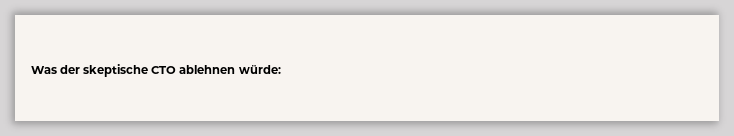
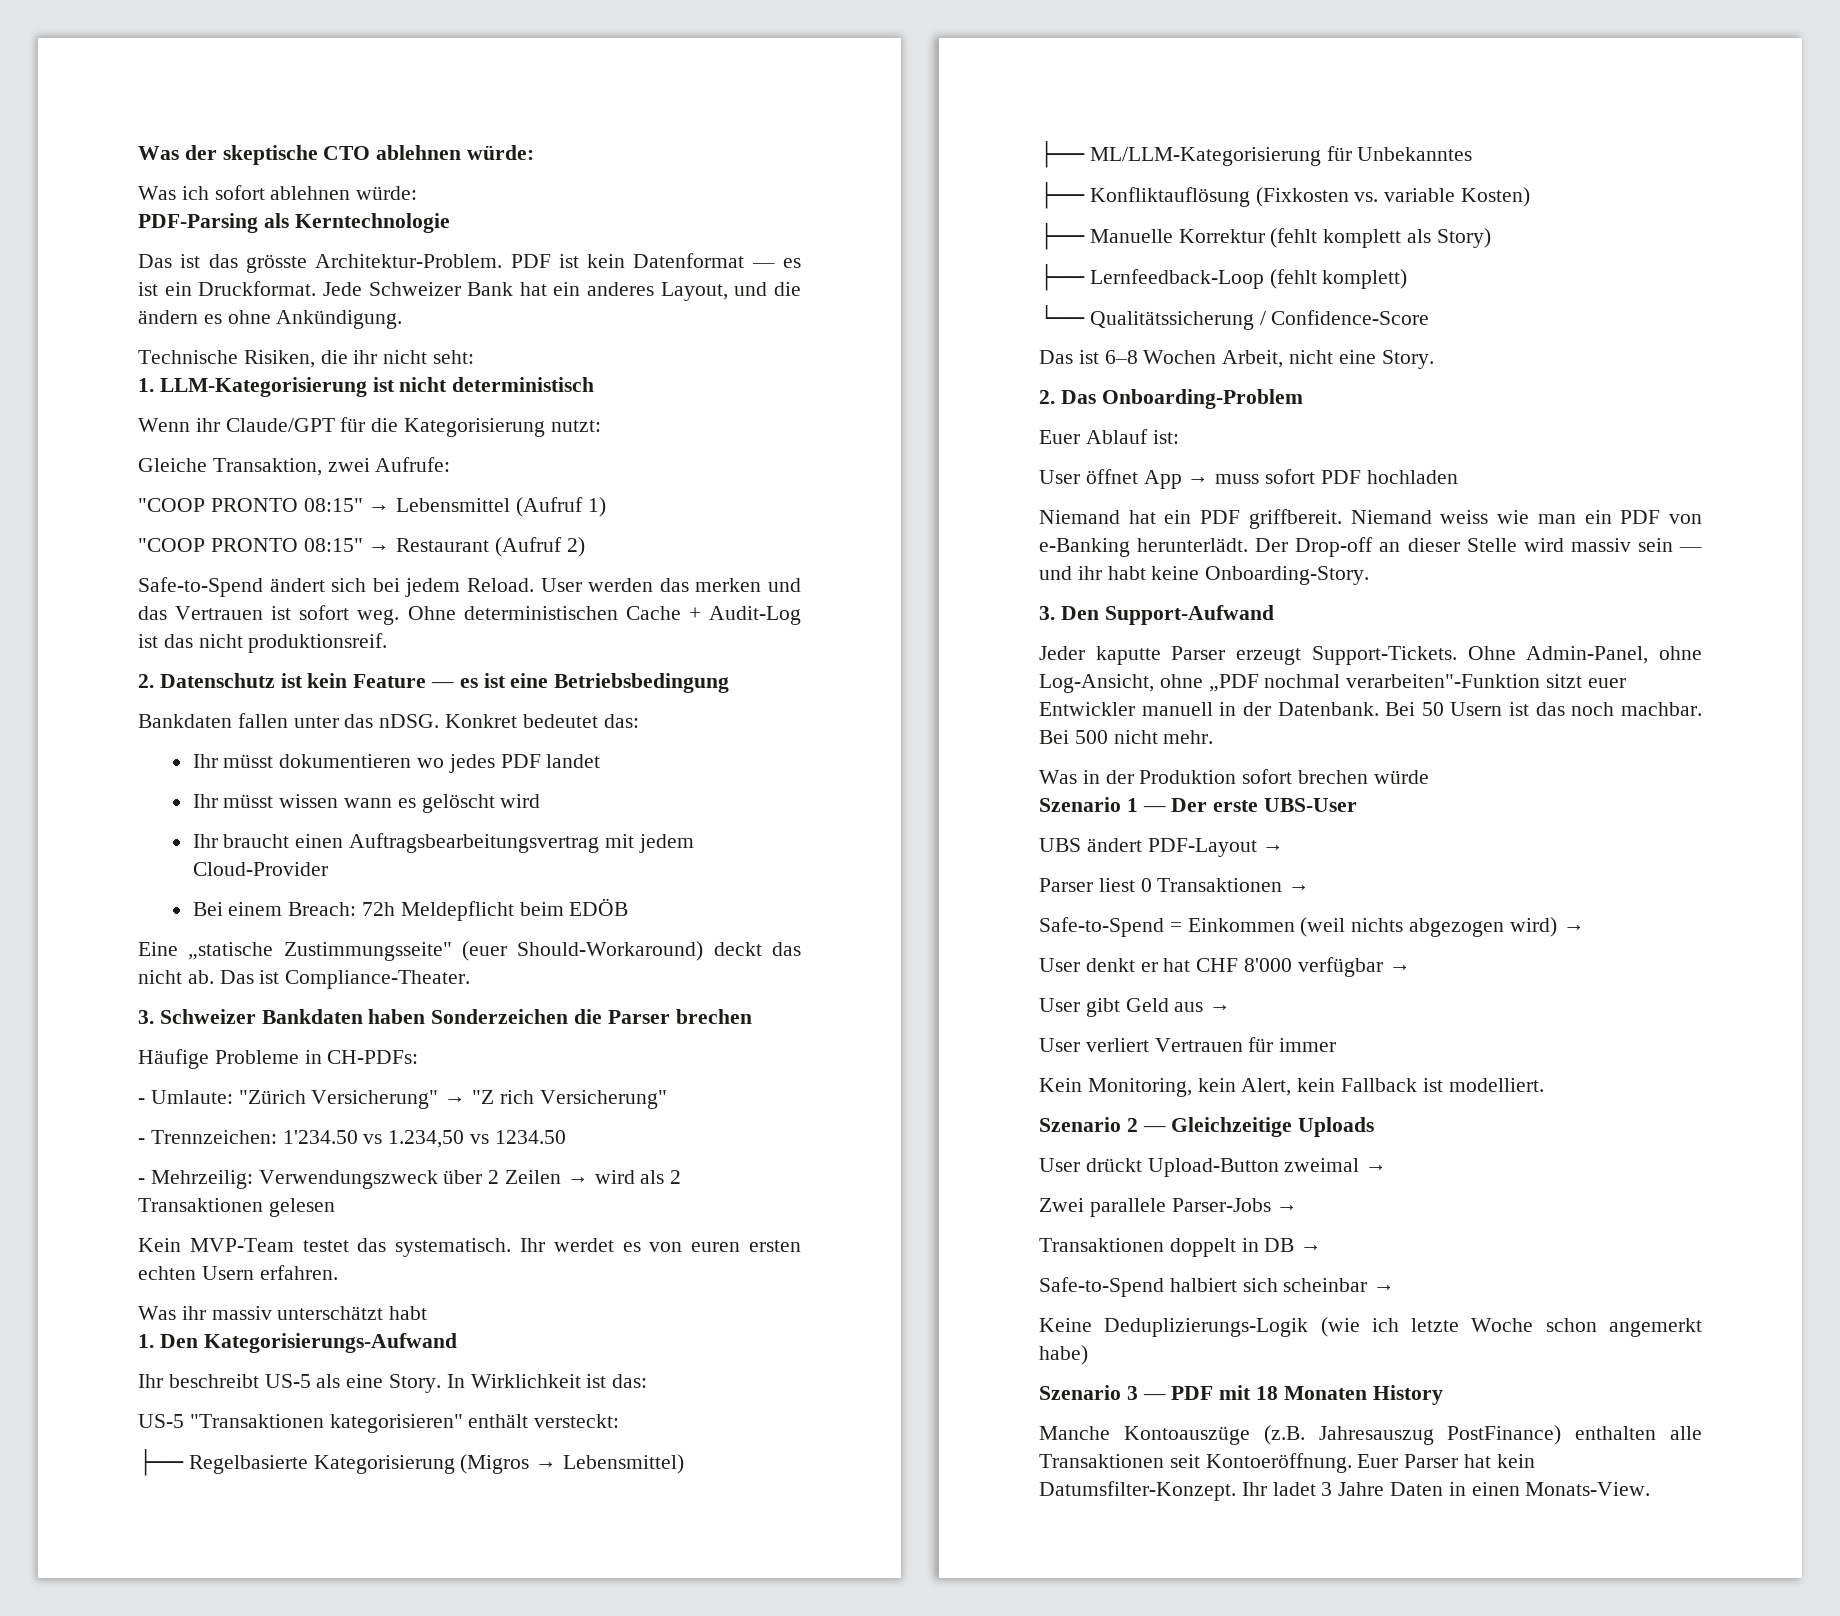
+ Was ich sofort ablehnen würde:
+ PDF-Parsing als Kerntechnologie
+ Das ist das grösste Architektur-Problem. PDF ist kein Datenformat — es ist ein Druckformat. Jede Schweizer Bank hat ein anderes Layout, und die ändern es ohne Ankündigung.
+ Technische Risiken, die ihr nicht seht:
+ 1. LLM-Kategorisierung ist nicht deterministisch
+ Wenn ihr Claude/GPT für die Kategorisierung nutzt:
+ Gleiche Transaktion, zwei Aufrufe:
+ "COOP PRONTO 08:15" → Lebensmittel (Aufruf 1)
+ "COOP PRONTO 08:15" → Restaurant (Aufruf 2)
+ Safe-to-Spend ändert sich bei jedem Reload. User werden das merken und das Vertrauen ist sofort weg. Ohne deterministischen Cache + Audit-Log ist das nicht produktionsreif.
+ 2. Datenschutz ist kein Feature — es ist eine Betriebsbedingung
+ Bankdaten fallen unter das nDSG. Konkret bedeutet das:
+ Ihr müsst dokumentieren wo jedes PDF landet
+ Ihr müsst wissen wann es gelöscht wird
+ Ihr braucht einen Auftragsbearbeitungsvertrag mit jedem Cloud-Provider
+ Bei einem Breach: 72h Meldepflicht beim EDÖB
+ Eine „statische Zustimmungsseite" (euer Should-Workaround) deckt das nicht ab. Das ist Compliance-Theater.
+ 3. Schweizer Bankdaten haben Sonderzeichen die Parser brechen
+ Häufige Probleme in CH-PDFs:
+ - Umlaute: "Zürich Versicherung" → "Z rich Versicherung"
+ - Trennzeichen: 1'234.50 vs 1.234,50 vs 1234.50
+ - Mehrzeilig: Verwendungszweck über 2 Zeilen → wird als 2 Transaktionen gelesen
+ Kein MVP-Team testet das systematisch. Ihr werdet es von euren ersten echten Usern erfahren.
+ Was ihr massiv unterschätzt habt
+ 1. Den Kategorisierungs-Aufwand
+ Ihr beschreibt US-5 als eine Story. In Wirklichkeit ist das:
+ US-5 "Transaktionen kategorisieren" enthält versteckt:
+ ├── Regelbasierte Kategorisierung (Migros → Lebensmittel)
+ ├── ML/LLM-Kategorisierung für Unbekanntes
+ ├── Konfliktauflösung (Fixkosten vs. variable Kosten)
+ ├── Manuelle Korrektur (fehlt komplett als Story)
+ ├── Lernfeedback-Loop (fehlt komplett)
+ └── Qualitätssicherung / Confidence-Score
+ Das ist 6–8 Wochen Arbeit, nicht eine Story.
+ 2. Das Onboarding-Problem
+ Euer Ablauf ist:
+ User öffnet App → muss sofort PDF hochladen
+ Niemand hat ein PDF griffbereit. Niemand weiss wie man ein PDF von e-Banking herunterlädt. Der Drop-off an dieser Stelle wird massiv sein — und ihr habt keine Onboarding-Story.
+ 3. Den Support-Aufwand
+ Jeder kaputte Parser erzeugt Support-Tickets. Ohne Admin-Panel, ohne Log-Ansicht, ohne „PDF nochmal verarbeiten"-Funktion sitzt euer Entwickler manuell in der Datenbank. Bei 50 Usern ist das noch machbar. Bei 500 nicht mehr.
+ Was in der Produktion sofort brechen würde
+ Szenario 1 — Der erste UBS-User
+ UBS ändert PDF-Layout →
+ Parser liest 0 Transaktionen →
+ Safe-to-Spend = Einkommen (weil nichts abgezogen wird) →
+ User denkt er hat CHF 8'000 verfügbar →
+ User gibt Geld aus →
+ User verliert Vertrauen für immer
+ Kein Monitoring, kein Alert, kein Fallback ist modelliert.
+ Szenario 2 — Gleichzeitige Uploads
+ User drückt Upload-Button zweimal →
+ Zwei parallele Parser-Jobs →
+ Transaktionen doppelt in DB →
+ Safe-to-Spend halbiert sich scheinbar →
+ Keine Deduplizierungs-Logik (wie ich letzte Woche schon angemerkt habe)
+ Szenario 3 — PDF mit 18 Monaten History
+ Manche Kontoauszüge (z.B. Jahresauszug PostFinance) enthalten alle Transaktionen seit Kontoeröffnung. Euer Parser hat kein Datumsfilter-Konzept. Ihr ladet 3 Jahre Daten in einen Monats-View.

